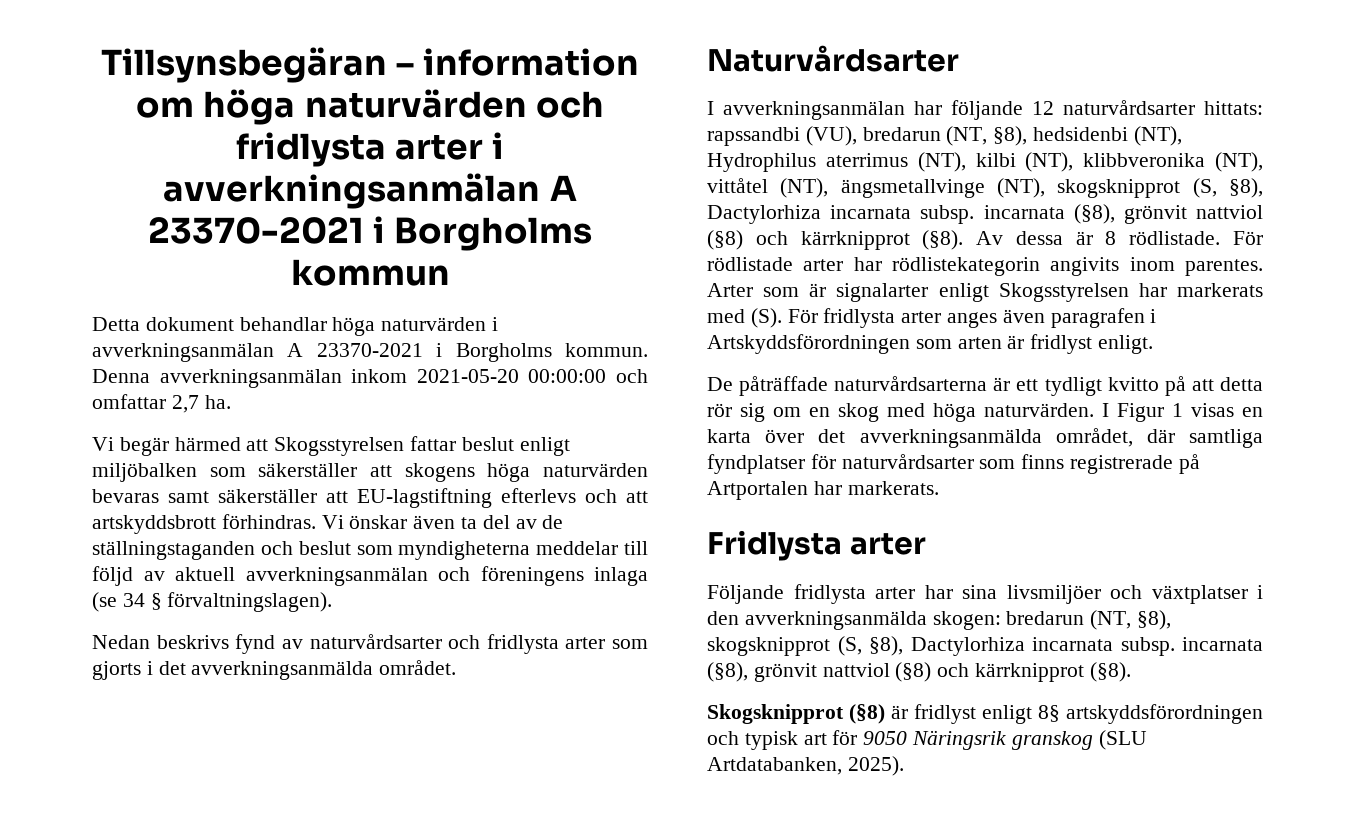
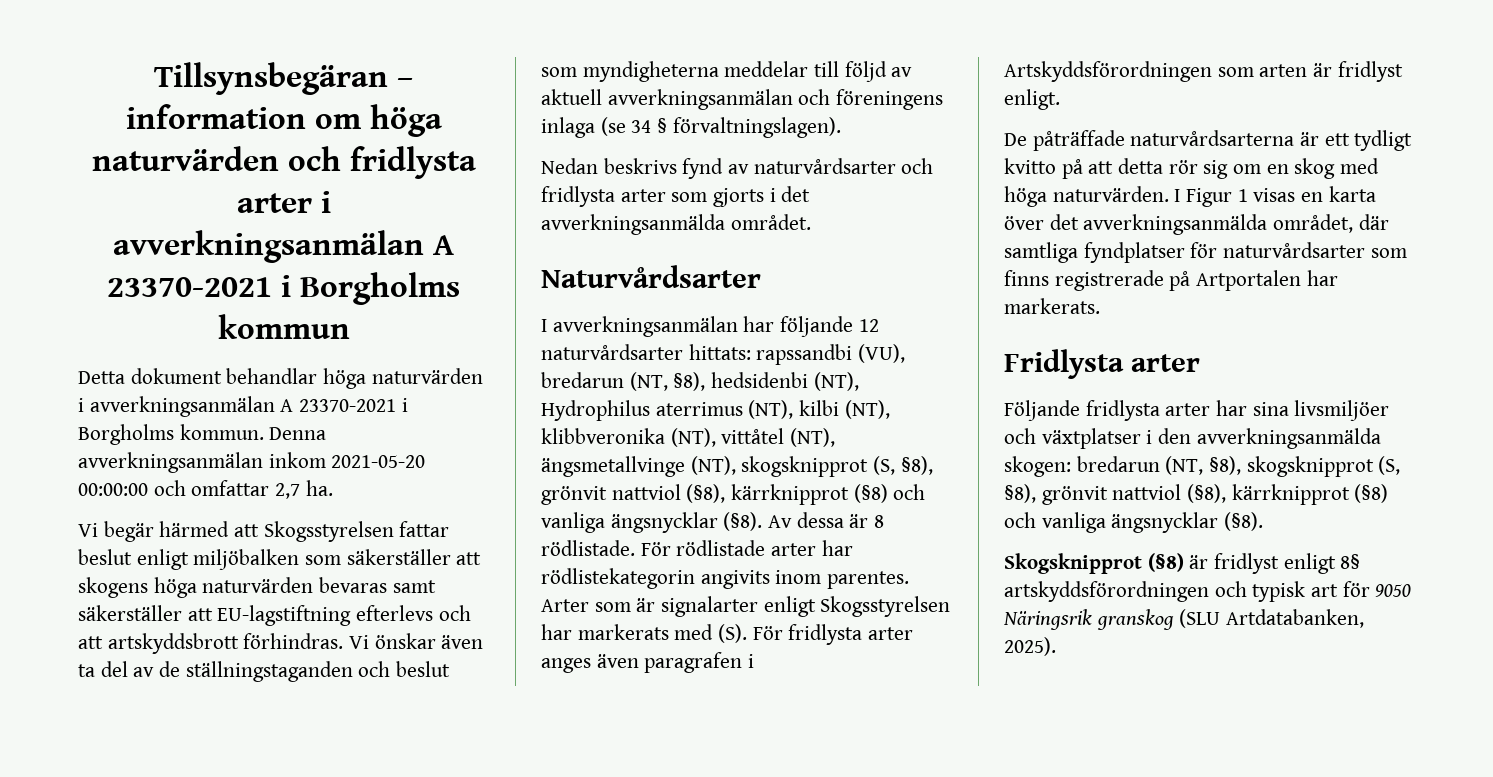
- I avverkningsanmälan har följande 12 naturvårdsarter hittats: rapssandbi (VU), bredarun (NT, §8), hedsidenbi (NT), Hydrophilus aterrimus (NT), kilbi (NT), klibbveronika (NT), vittåtel (NT), ängsmetallvinge (NT), skogsknipprot (S, §8), Dactylorhiza incarnata subsp. incarnata (§8), grönvit nattviol (§8) och kärrknipprot (§8).
+ I avverkningsanmälan har följande 12 naturvårdsarter hittats: rapssandbi (VU), bredarun (NT, §8), hedsidenbi (NT), Hydrophilus aterrimus (NT), kilbi (NT), klibbveronika (NT), vittåtel (NT), ängsmetallvinge (NT), skogsknipprot (S, §8), grönvit nattviol (§8), kärrknipprot (§8) och vanliga ängsnycklar (§8).
- Följande fridlysta arter har sina livsmiljöer och växtplatser i den avverkningsanmälda skogen: bredarun (NT, §8), skogsknipprot (S, §8), Dactylorhiza incarnata subsp. incarnata (§8), grönvit nattviol (§8) och kärrknipprot (§8).
+ Följande fridlysta arter har sina livsmiljöer och växtplatser i den avverkningsanmälda skogen: bredarun (NT, §8), skogsknipprot (S, §8), grönvit nattviol (§8), kärrknipprot (§8) och vanliga ängsnycklar (§8).

